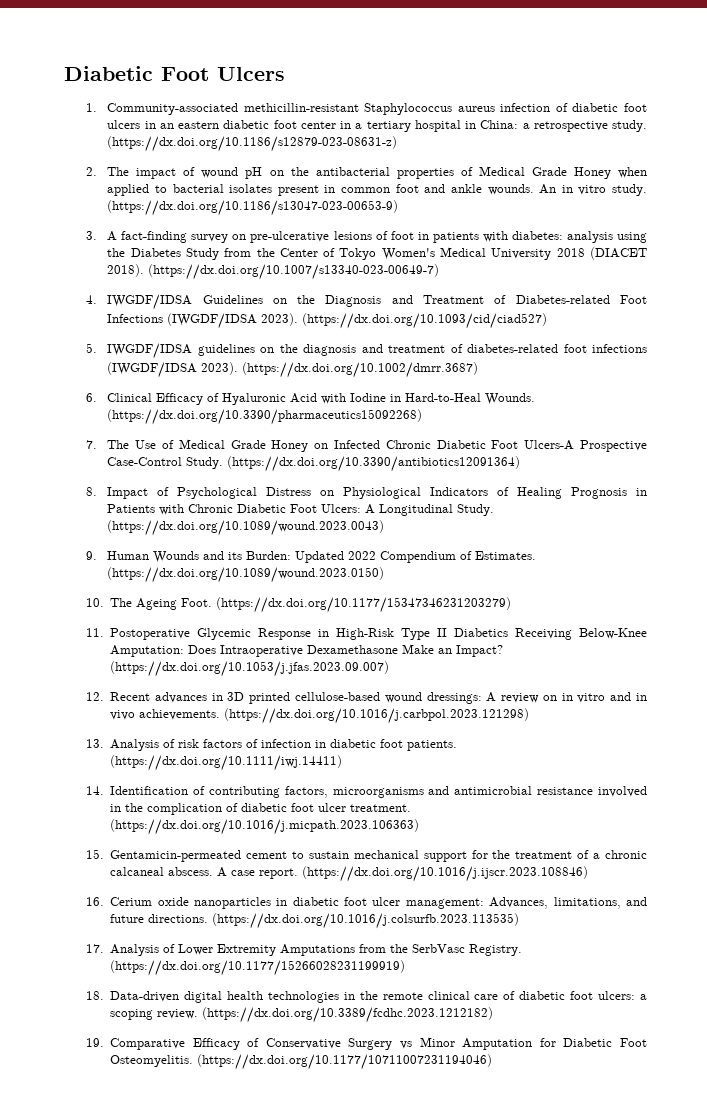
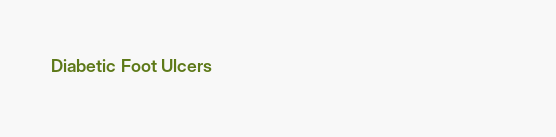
- 1. Community-associated methicillin-resistant Staphylococcus aureus infection of diabetic foot ulcers in an eastern diabetic foot center in a tertiary hospital in China: a retrospective study. (https://dx.doi.org/10.1186/s12879-023-08631-z)
- 2. The impact of wound pH on the antibacterial properties of Medical Grade Honey when applied to bacterial isolates present in common foot and ankle wounds. An in vitro study. (https://dx.doi.org/10.1186/s13047-023-00653-9)
- 3. A fact-finding survey on pre-ulcerative lesions of foot in patients with diabetes: analysis using the Diabetes Study from the Center of Tokyo Women's Medical University 2018 (DIACET 2018). (https://dx.doi.org/10.1007/s13340-023-00649-7)
- 4. IWGDF/IDSA Guidelines on the Diagnosis and Treatment of Diabetes-related Foot Infections (IWGDF/IDSA 2023). (https://dx.doi.org/10.1093/cid/ciad527)
- 5. IWGDF/IDSA guidelines on the diagnosis and treatment of diabetes-related foot infections (IWGDF/IDSA 2023). (https://dx.doi.org/10.1002/dmrr.3687)
- 6. Clinical Efficacy of Hyaluronic Acid with Iodine in Hard-to-Heal Wounds. (https://dx.doi.org/10.3390/pharmaceutics15092268)
- 7. The Use of Medical Grade Honey on Infected Chronic Diabetic Foot Ulcers-A Prospective Case-Control Study. (https://dx.doi.org/10.3390/antibiotics12091364)
- 8. Impact of Psychological Distress on Physiological Indicators of Healing Prognosis in Patients with Chronic Diabetic Foot Ulcers: A Longitudinal Study. (https://dx.doi.org/10.1089/wound.2023.0043)
- 9. Human Wounds and its Burden: Updated 2022 Compendium of Estimates. (https://dx.doi.org/10.1089/wound.2023.0150)
- 10. The Ageing Foot. (https://dx.doi.org/10.1177/15347346231203279)
- 11. Postoperative Glycemic Response in High-Risk Type II Diabetics Receiving Below-Knee Amputation: Does Intraoperative Dexamethasone Make an Impact? (https://dx.doi.org/10.1053/j.jfas.2023.09.007)
- 12. Recent advances in 3D printed cellulose-based wound dressings: A review on in vitro and in vivo achievements. (https://dx.doi.org/10.1016/j.carbpol.2023.121298)
- 13. Analysis of risk factors of infection in diabetic foot patients. (https://dx.doi.org/10.1111/iwj.14411)
- 14. Identification of contributing factors, microorganisms and antimicrobial resistance involved in the complication of diabetic foot ulcer treatment. (https://dx.doi.org/10.1016/j.micpath.2023.106363)
- 15. Gentamicin-permeated cement to sustain mechanical support for the treatment of a chronic calcaneal abscess. A case report. (https://dx.doi.org/10.1016/j.ijscr.2023.108846)
- 16. Cerium oxide nanoparticles in diabetic foot ulcer management: Advances, limitations, and future directions. (https://dx.doi.org/10.1016/j.colsurfb.2023.113535)
- 17. Analysis of Lower Extremity Amputations from the SerbVasc Registry. (https://dx.doi.org/10.1177/15266028231199919)
- 18. Data-driven digital health technologies in the remote clinical care of diabetic foot ulcers: a scoping review. (https://dx.doi.org/10.3389/fcdhc.2023.1212182)
- 19. Comparative Efficacy of Conservative Surgery vs Minor Amputation for Diabetic Foot Osteomyelitis. (https://dx.doi.org/10.1177/10711007231194046)

